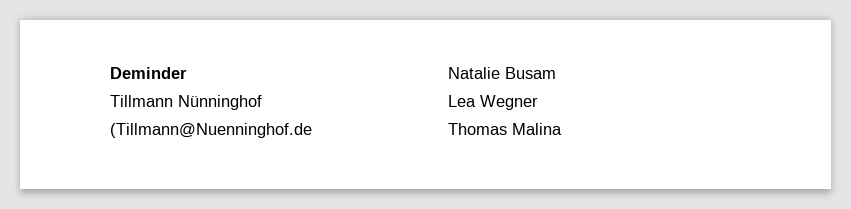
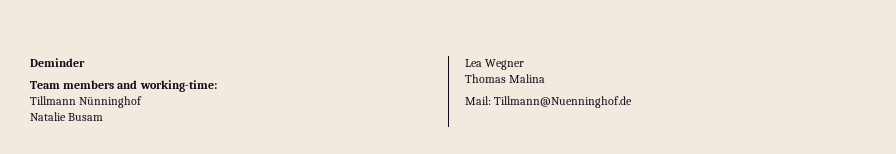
+ Team members and working-time:
- Tillmann Nünninghof (Tillmann@Nuenninghof.de
+ Tillmann Nünninghof
+ Mail: Tillmann@Nuenninghof.de

